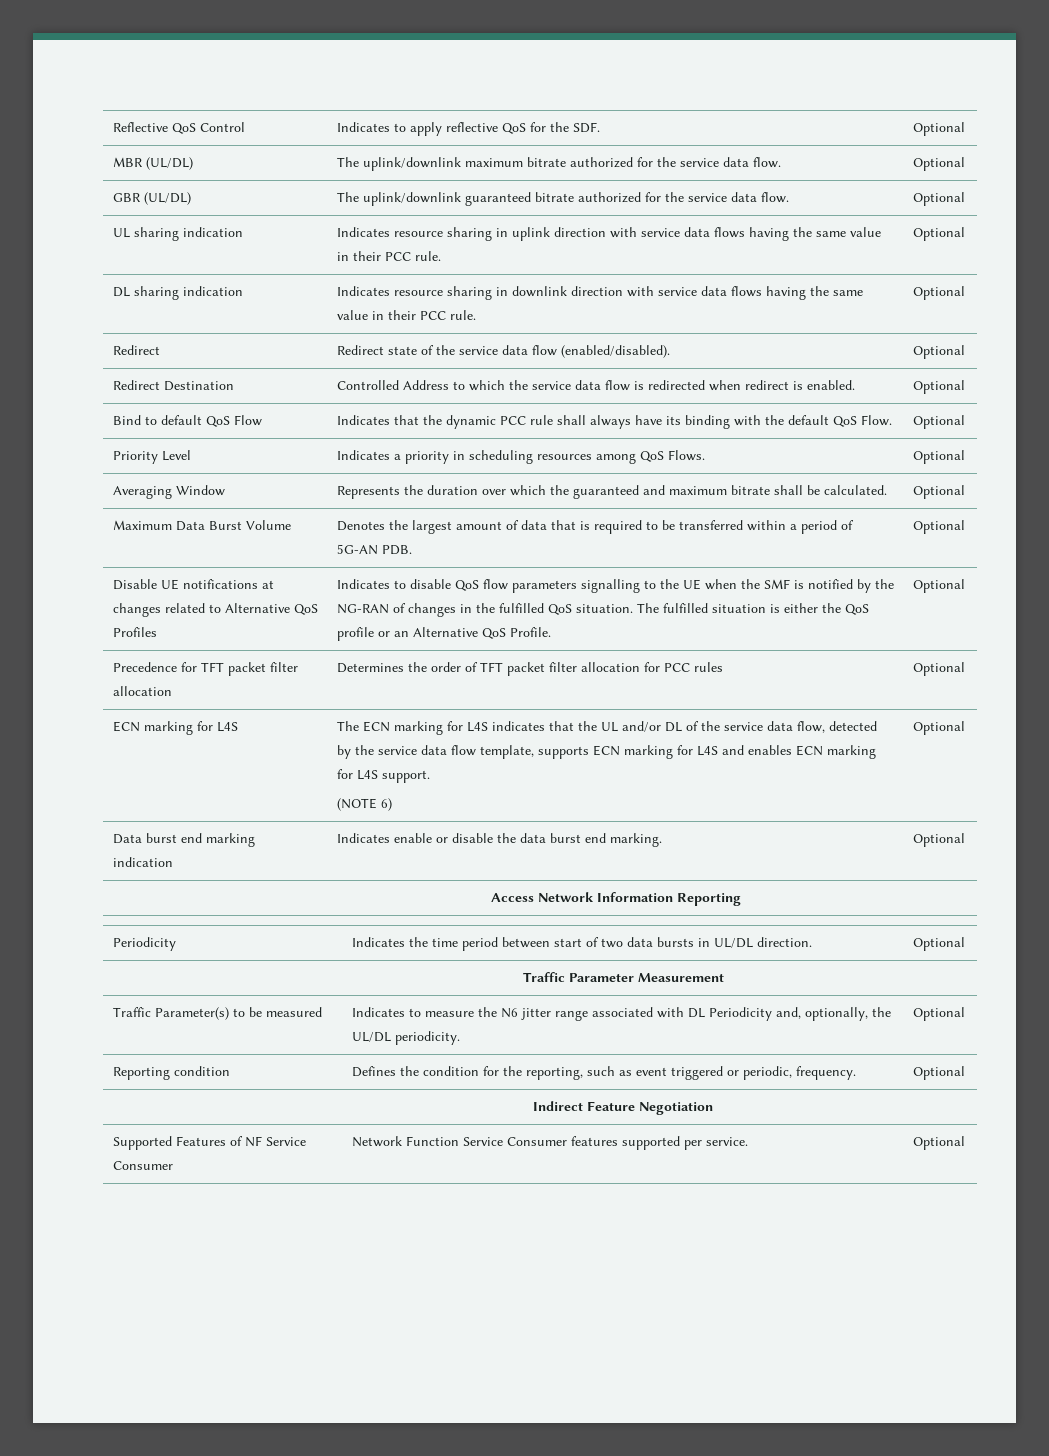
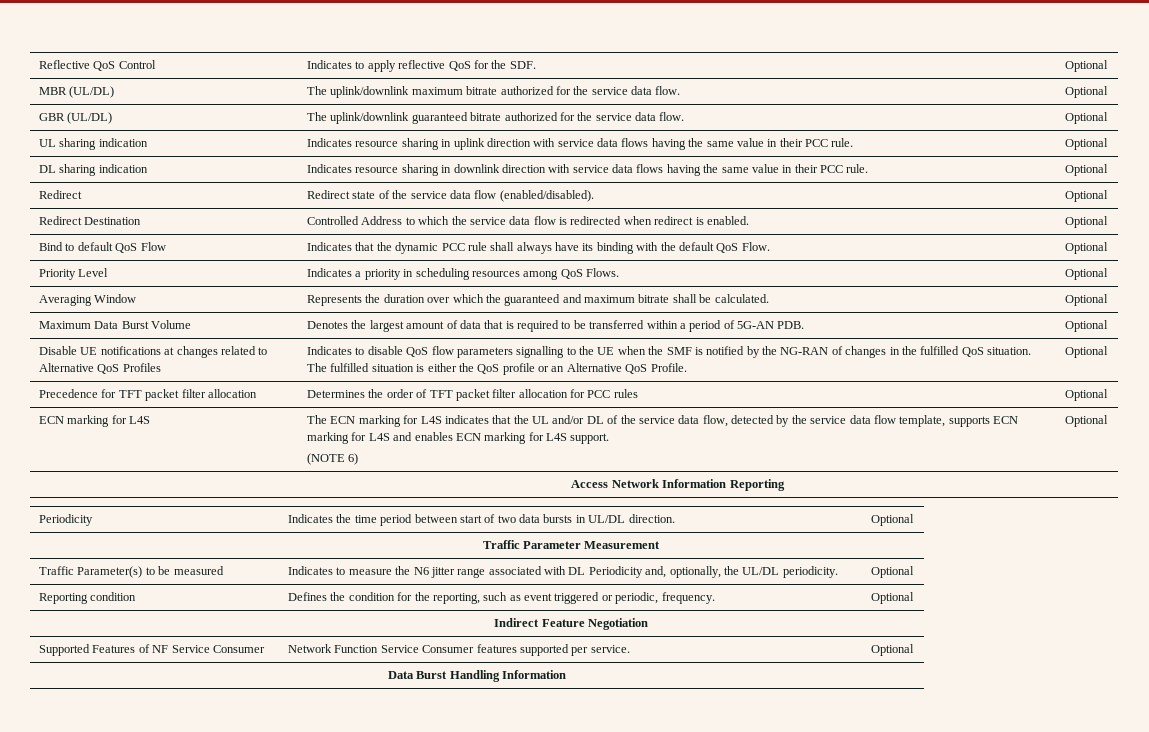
- Data burst end marking indication | Indicates enable or disable the data burst end marking. | Optional
+ Data Burst Handling Information

